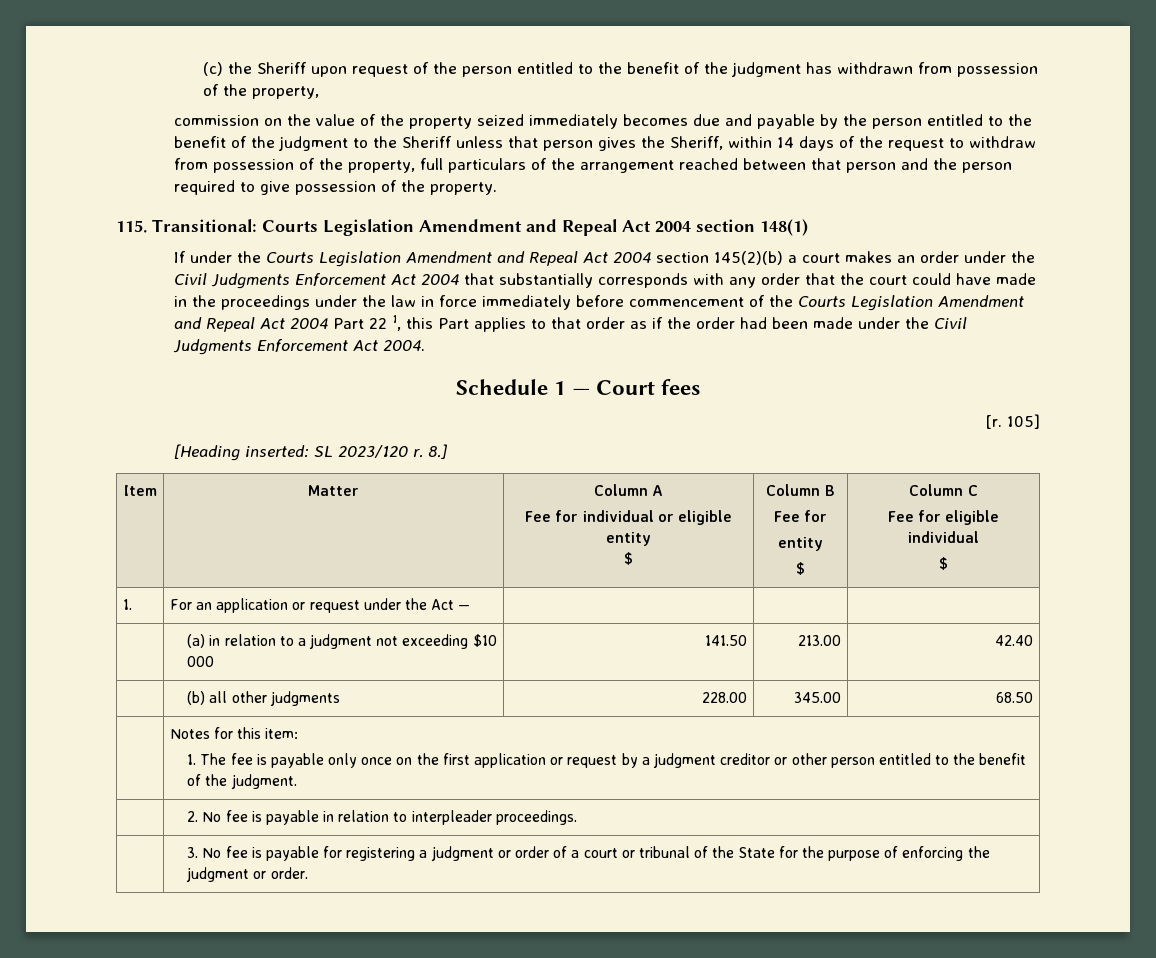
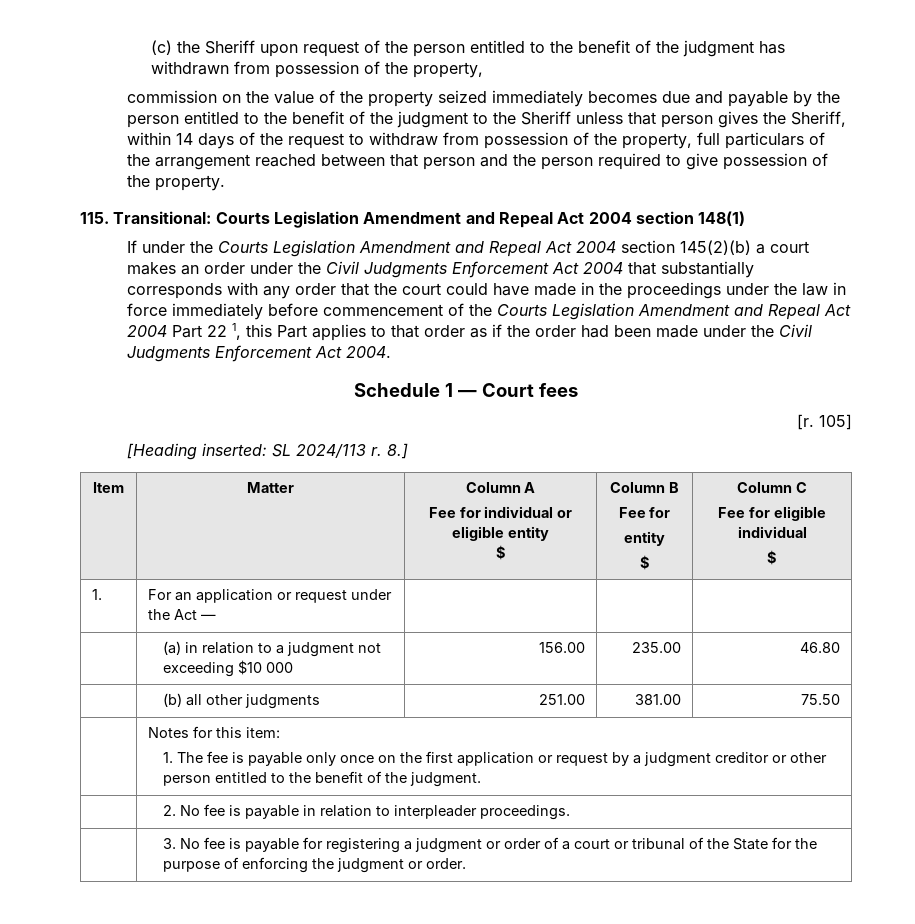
- [Heading inserted: SL 2023/120 r.
+ [Heading inserted: SL 2024/113 r.
- | (a) in relation to a judgment not exceeding $10 000 | 141.50 | 213.00 | 42.40
+ | (a) in relation to a judgment not exceeding $10 000 | 156.00 | 235.00 | 46.80
- | (b) all other judgments | 228.00 | 345.00 | 68.50
+ | (b) all other judgments | 251.00 | 381.00 | 75.50

